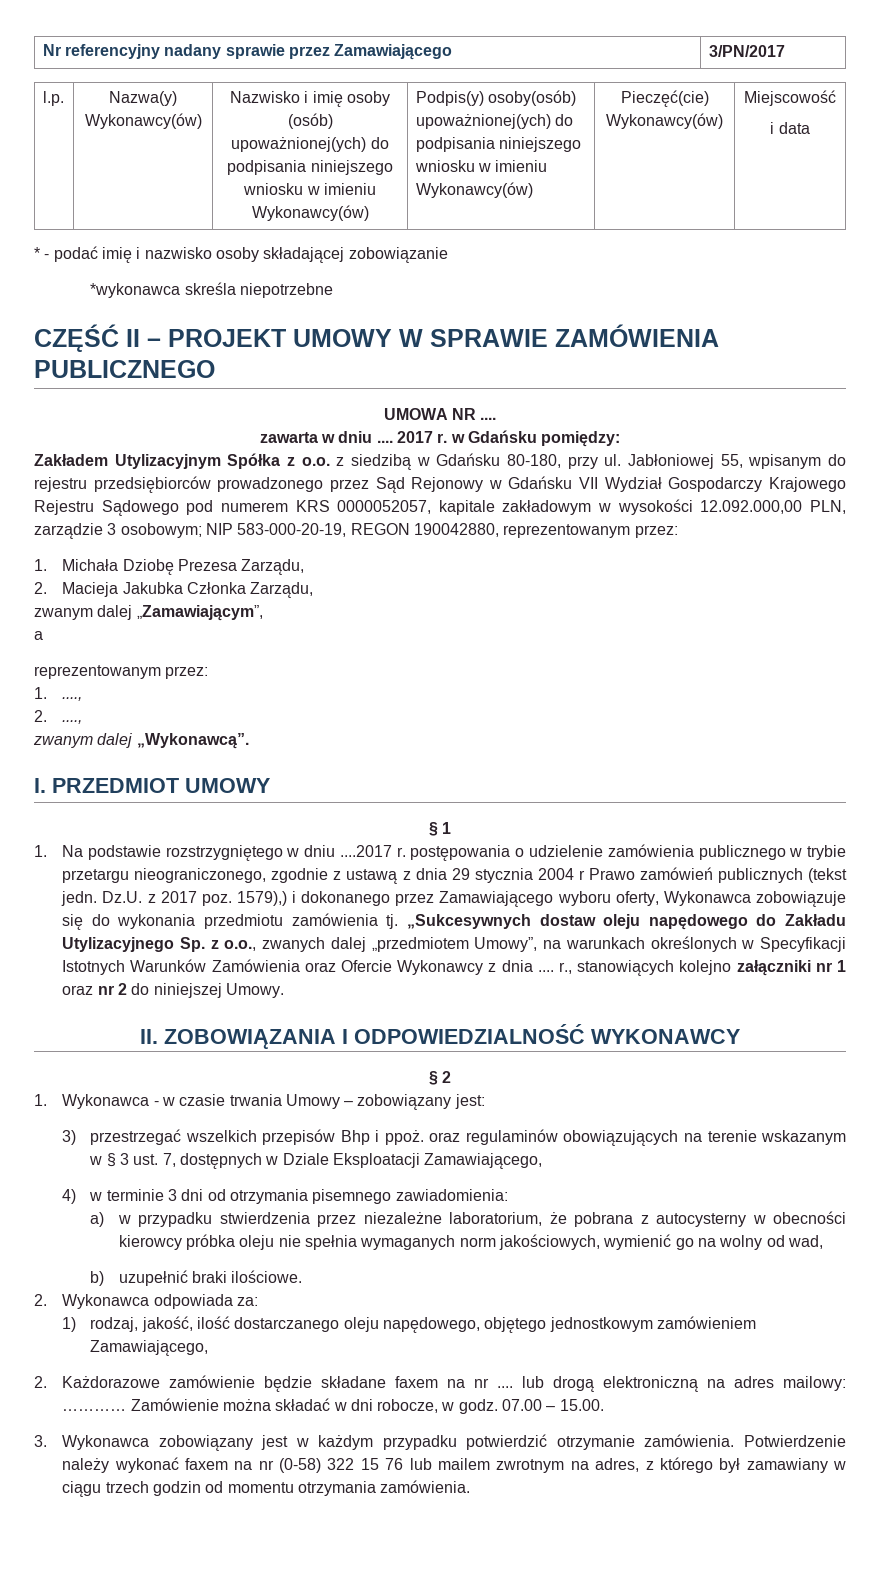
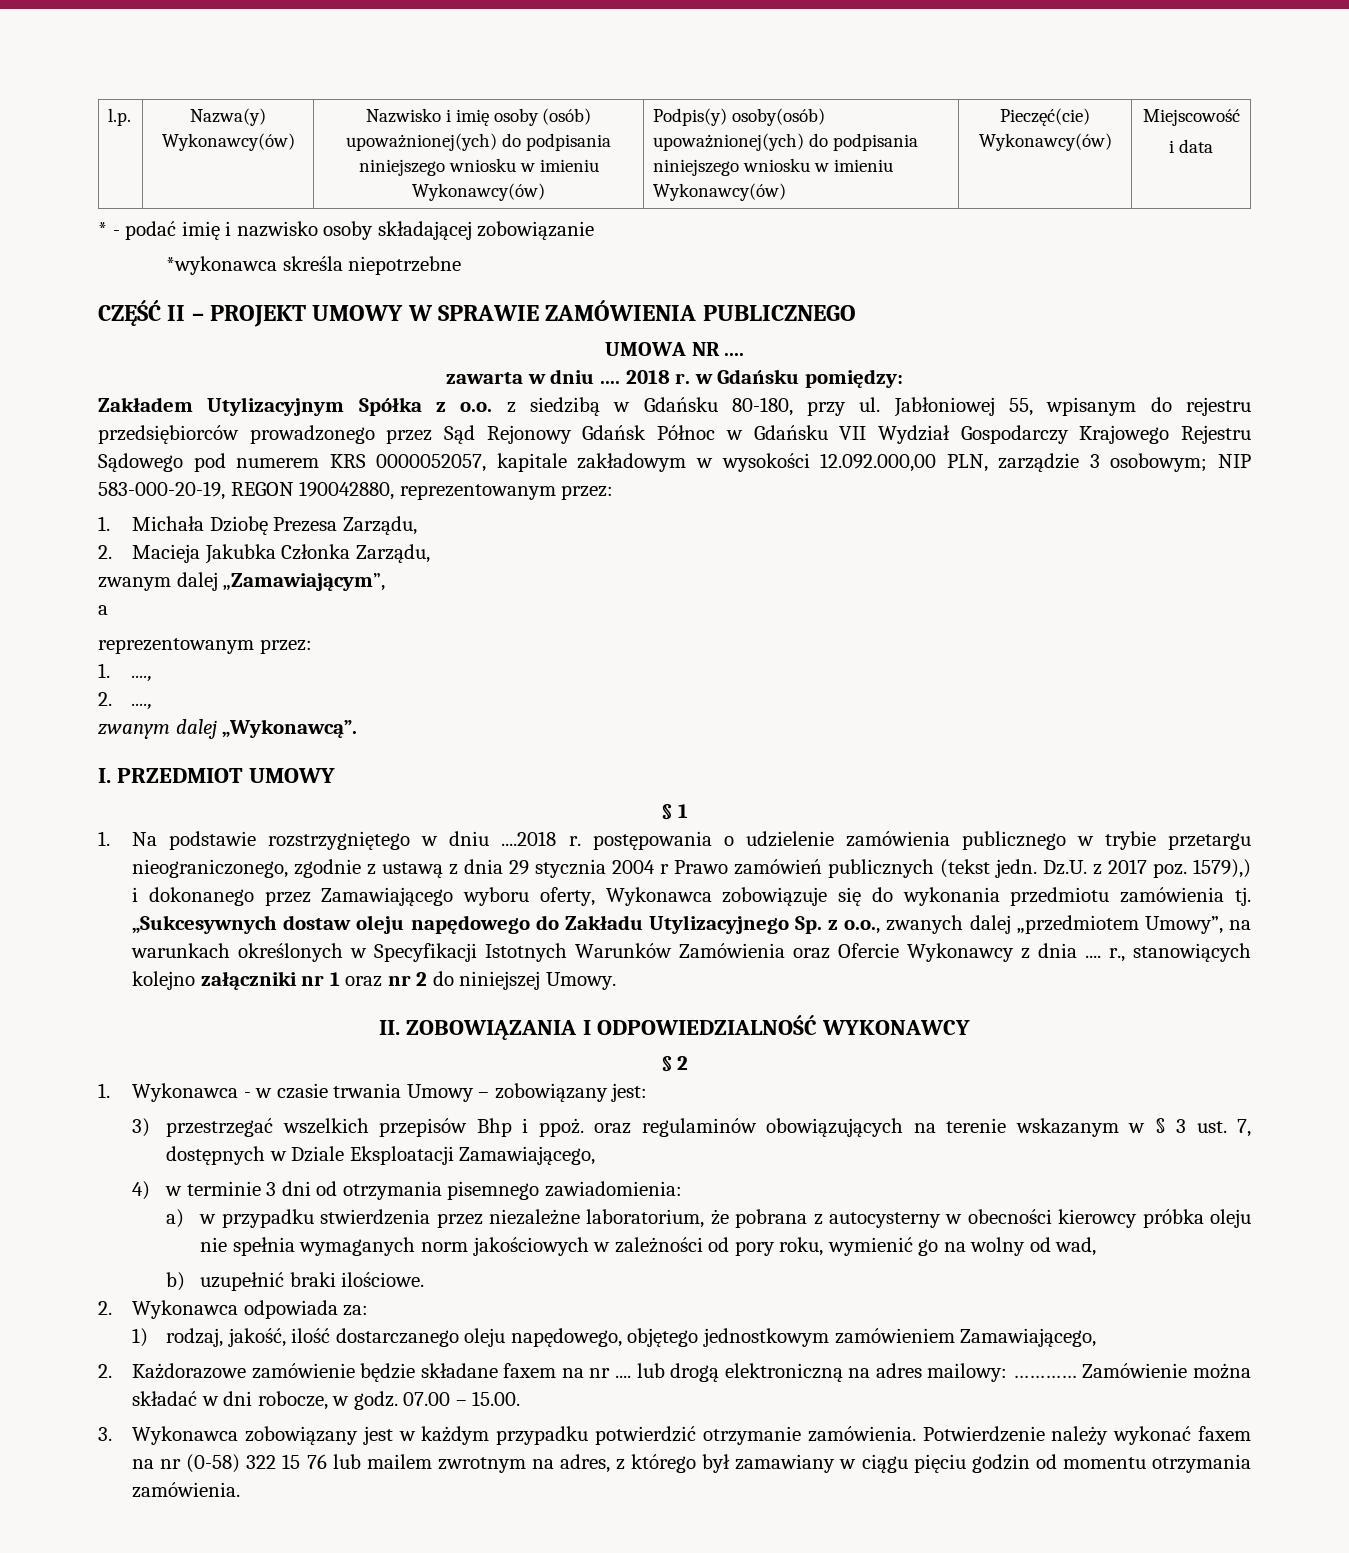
- Nr referencyjny nadany sprawie przez Zamawiającego | 3/PN/2017
- 2017 r. w Gdańsku pomiędzy:
+ 2018 r. w Gdańsku pomiędzy:
- Jabłoniowej 55, wpisanym do rejestru przedsiębiorców prowadzonego przez Sąd Rejonowy w Gdańsku VII Wydział Gospodarczy Krajowego Rejestru Sądowego pod numerem KRS 0000052057, kapitale zakładowym w wysokości 12.092.000,00 PLN, zarządzie 3 osobowym; NIP 583-000-20-19, REGON 190042880, reprezentowanym przez:
+ Jabłoniowej 55, wpisanym do rejestru przedsiębiorców prowadzonego przez Sąd Rejonowy Gdańsk Północ w Gdańsku VII Wydział Gospodarczy Krajowego Rejestru Sądowego pod numerem KRS 0000052057, kapitale zakładowym w wysokości 12.092.000,00 PLN, zarządzie 3 osobowym; NIP 583-000-20-19, REGON 190042880, reprezentowanym przez:
- 1. Na podstawie rozstrzygniętego w dniu ....2017 r. postępowania o udzielenie zamówienia publicznego w trybie przetargu nieograniczonego, zgodnie z ustawą z dnia 29 stycznia 2004 r Prawo zamówień publicznych (tekst jedn.
+ 1. Na podstawie rozstrzygniętego w dniu ....2018 r. postępowania o udzielenie zamówienia publicznego w trybie przetargu nieograniczonego, zgodnie z ustawą z dnia 29 stycznia 2004 r Prawo zamówień publicznych (tekst jedn.
- a) w przypadku stwierdzenia przez niezależne laboratorium, że pobrana z autocysterny w obecności kierowcy próbka oleju nie spełnia wymaganych norm jakościowych, wymienić go na wolny od wad,
+ a) w przypadku stwierdzenia przez niezależne laboratorium, że pobrana z autocysterny w obecności kierowcy próbka oleju nie spełnia wymaganych norm jakościowych w zależności od pory roku, wymienić go na wolny od wad,
- Potwierdzenie należy wykonać faxem na nr (0-58) 322 15 76 lub mailem zwrotnym na adres, z którego był zamawiany w ciągu trzech godzin od momentu otrzymania zamówienia.
+ Potwierdzenie należy wykonać faxem na nr (0-58) 322 15 76 lub mailem zwrotnym na adres, z którego był zamawiany w ciągu pięciu godzin od momentu otrzymania zamówienia.

